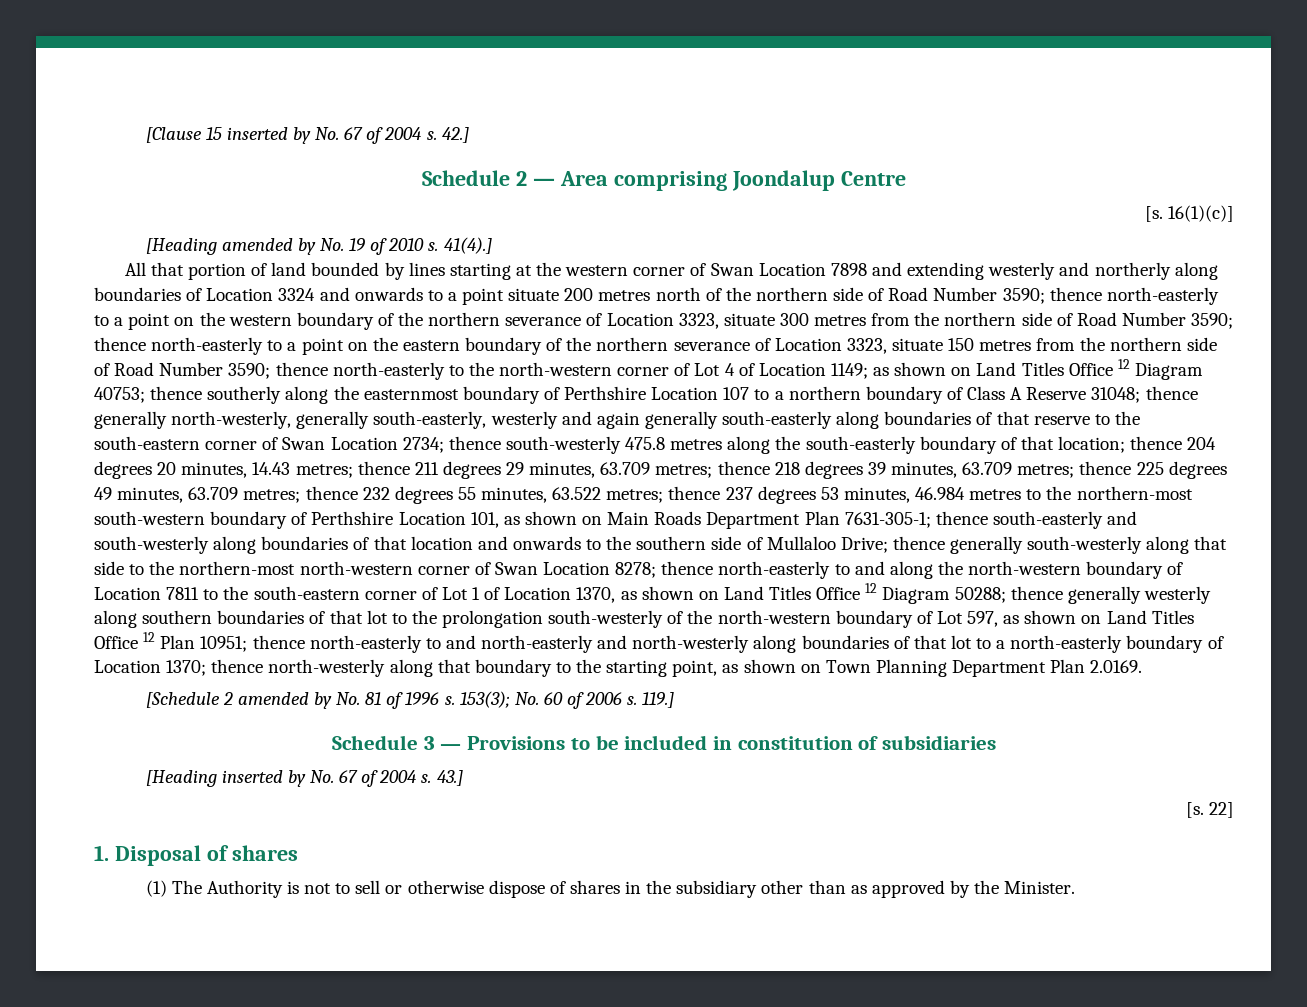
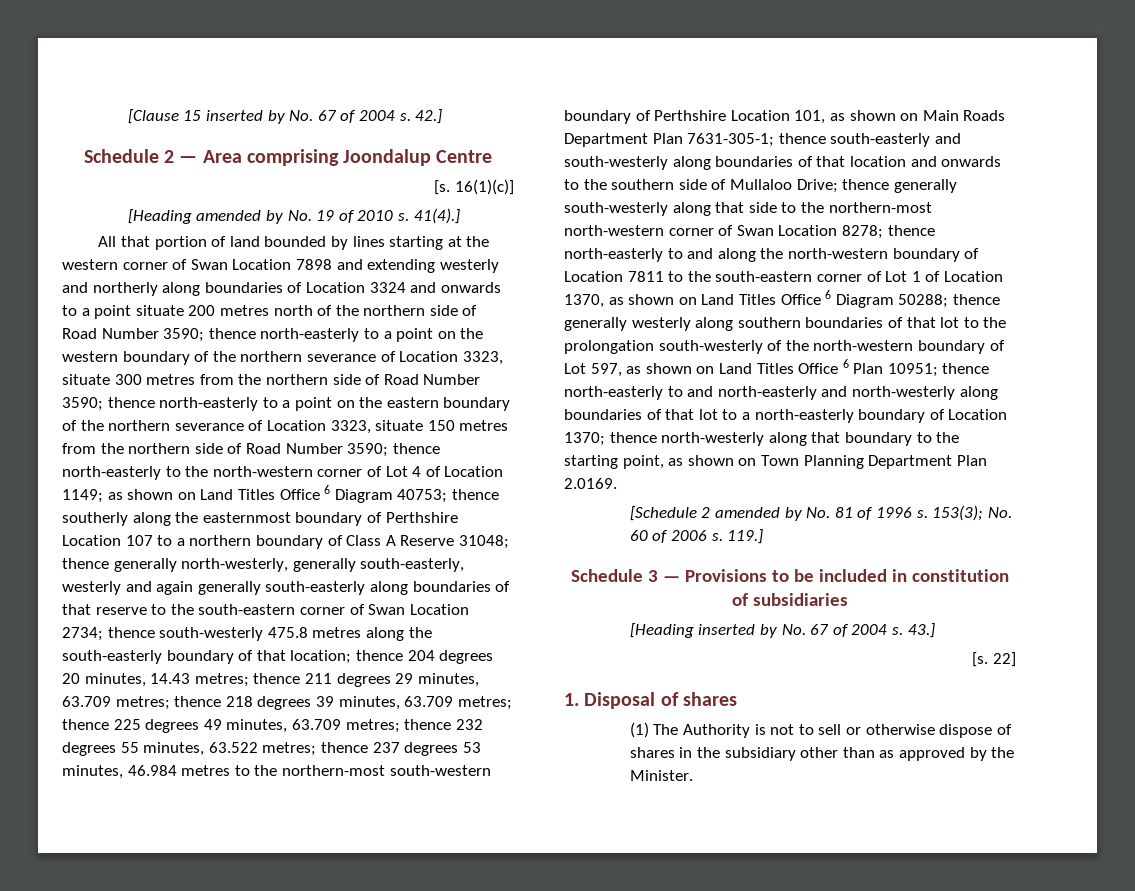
- as shown on Land Titles Office 12 Diagram 40753;
+ as shown on Land Titles Office 6 Diagram 40753;
- thence north-easterly to and along the north-western boundary of Location 7811 to the south-eastern corner of Lot 1 of Location 1370, as shown on Land Titles Office 12 Diagram 50288;
+ thence north-easterly to and along the north-western boundary of Location 7811 to the south-eastern corner of Lot 1 of Location 1370, as shown on Land Titles Office 6 Diagram 50288;
- thence generally westerly along southern boundaries of that lot to the prolongation south-westerly of the north-western boundary of Lot 597, as shown on Land Titles Office 12 Plan 10951;
+ thence generally westerly along southern boundaries of that lot to the prolongation south-westerly of the north-western boundary of Lot 597, as shown on Land Titles Office 6 Plan 10951;

